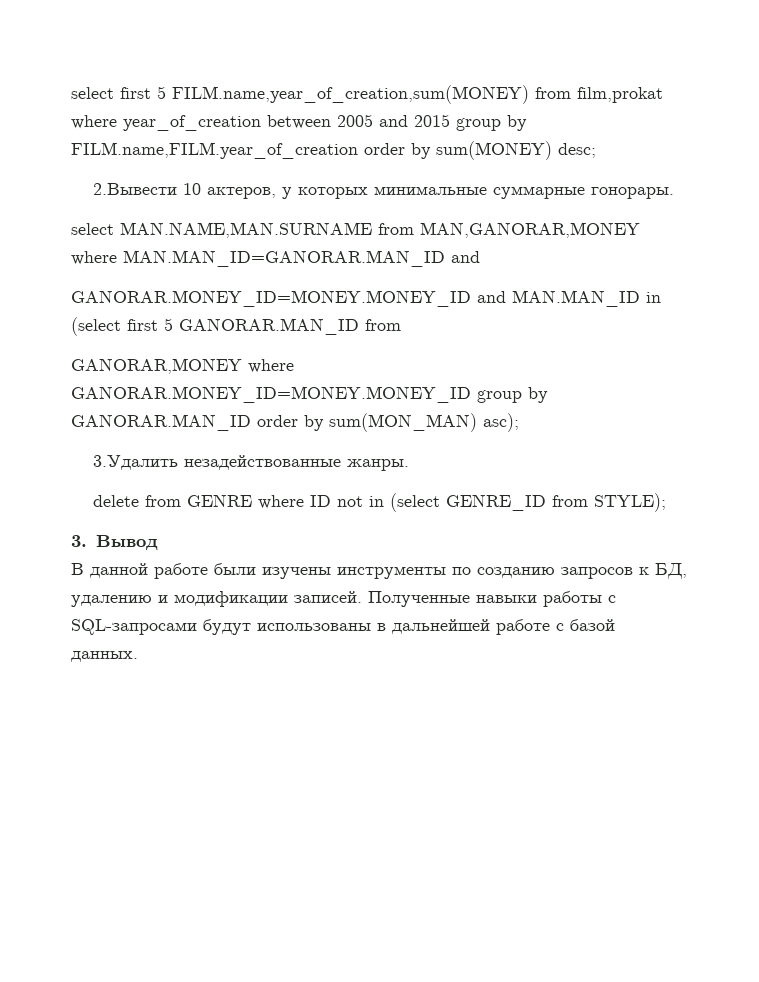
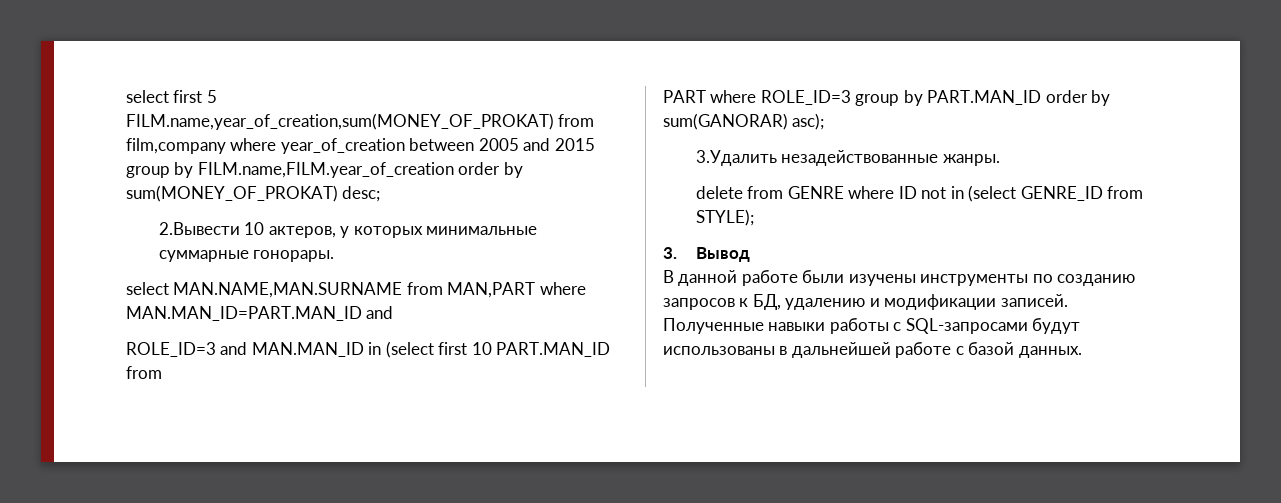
- select first 5 FILM.name,year_of_creation,sum(MONEY) from film,prokat where year_of_creation between 2005 and 2015 group by FILM.name,FILM.year_of_creation order by sum(MONEY) desc;
+ select first 5 FILM.name,year_of_creation,sum(MONEY_OF_PROKAT) from film,company where year_of_creation between 2005 and 2015 group by FILM.name,FILM.year_of_creation order by sum(MONEY_OF_PROKAT) desc;
- select MAN.NAME,MAN.SURNAME from MAN,GANORAR,MONEY where MAN.MAN_ID=GANORAR.MAN_ID and
+ select MAN.NAME,MAN.SURNAME from MAN,PART where MAN.MAN_ID=PART.MAN_ID and
- GANORAR.MONEY_ID=MONEY.MONEY_ID and MAN.MAN_ID in (select first 5 GANORAR.MAN_ID from
+ ROLE_ID=3 and MAN.MAN_ID in (select first 10 PART.MAN_ID from
- GANORAR,MONEY where GANORAR.MONEY_ID=MONEY.MONEY_ID group by GANORAR.MAN_ID order by sum(MON_MAN) asc);
+ PART where ROLE_ID=3 group by PART.MAN_ID order by sum(GANORAR) asc);

